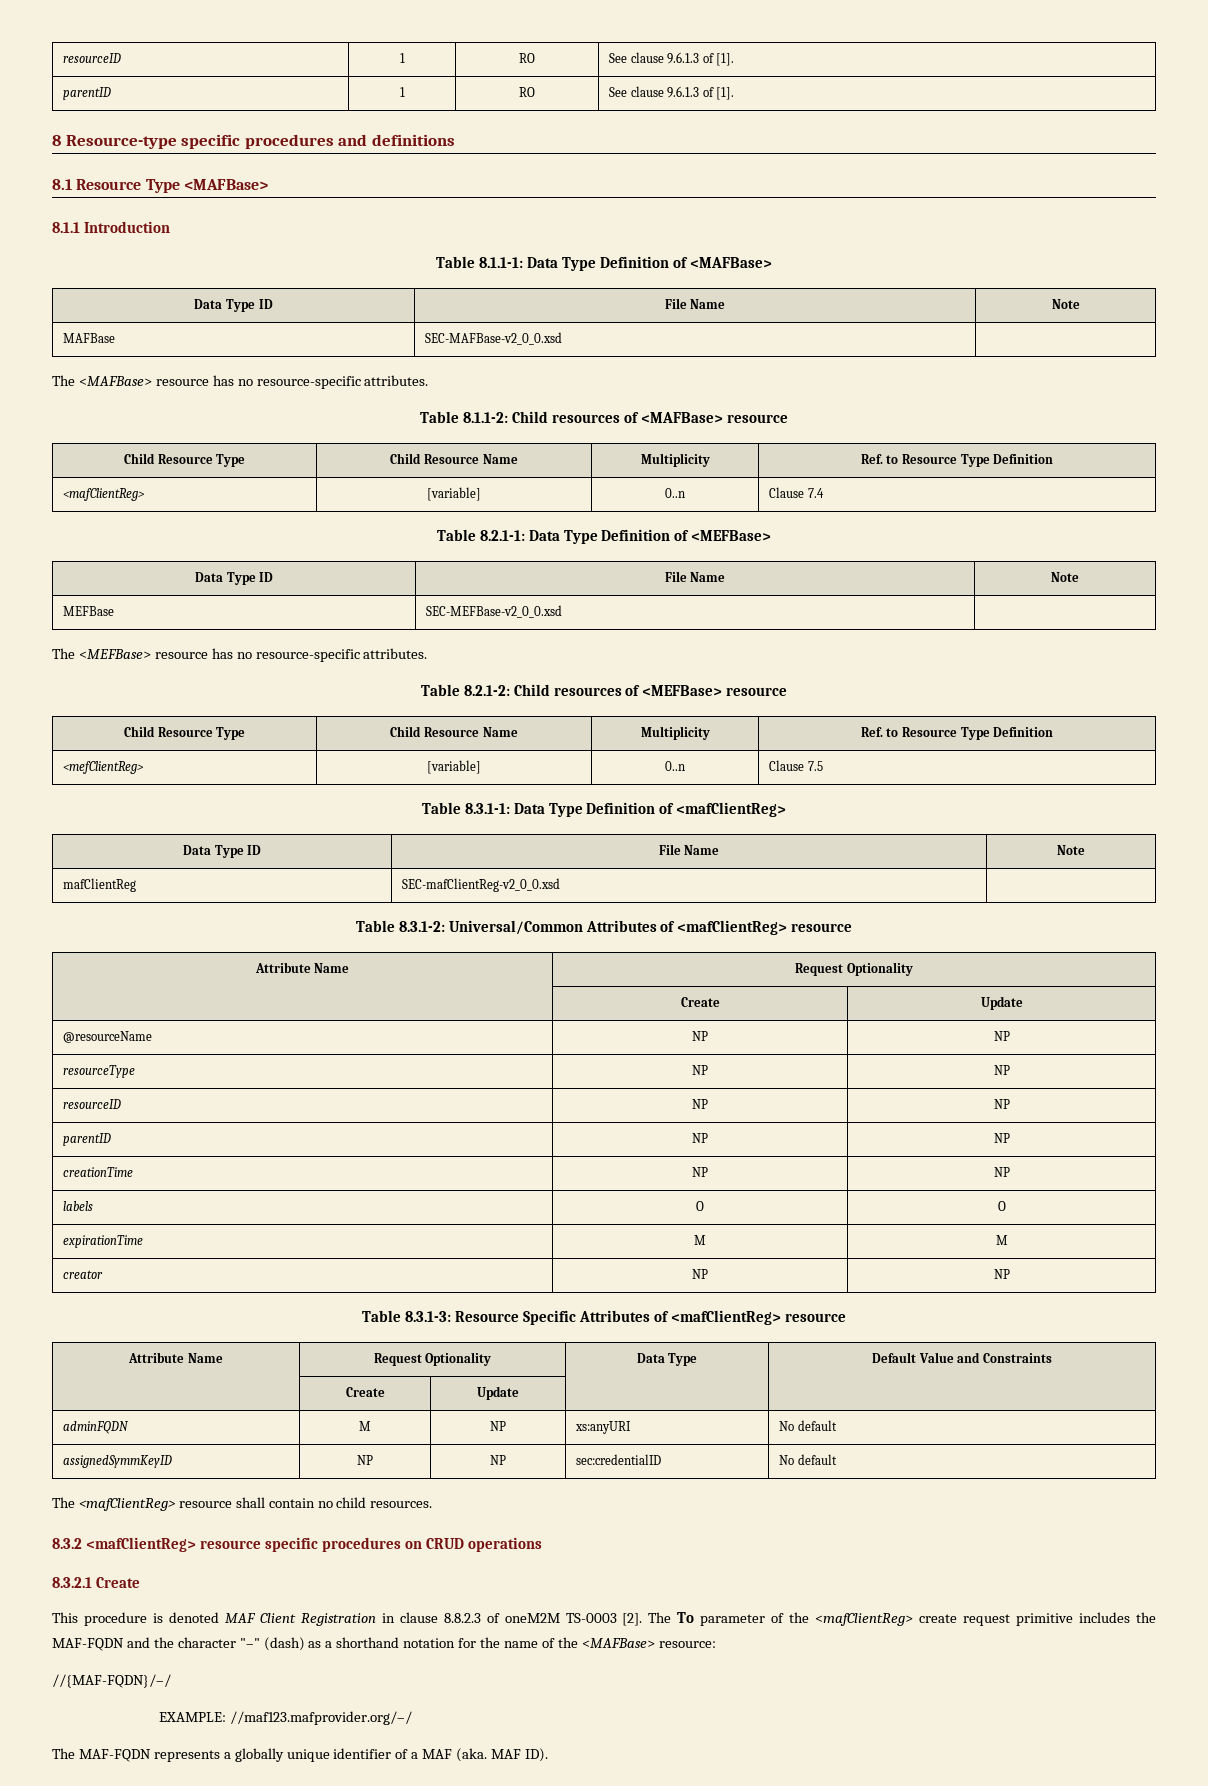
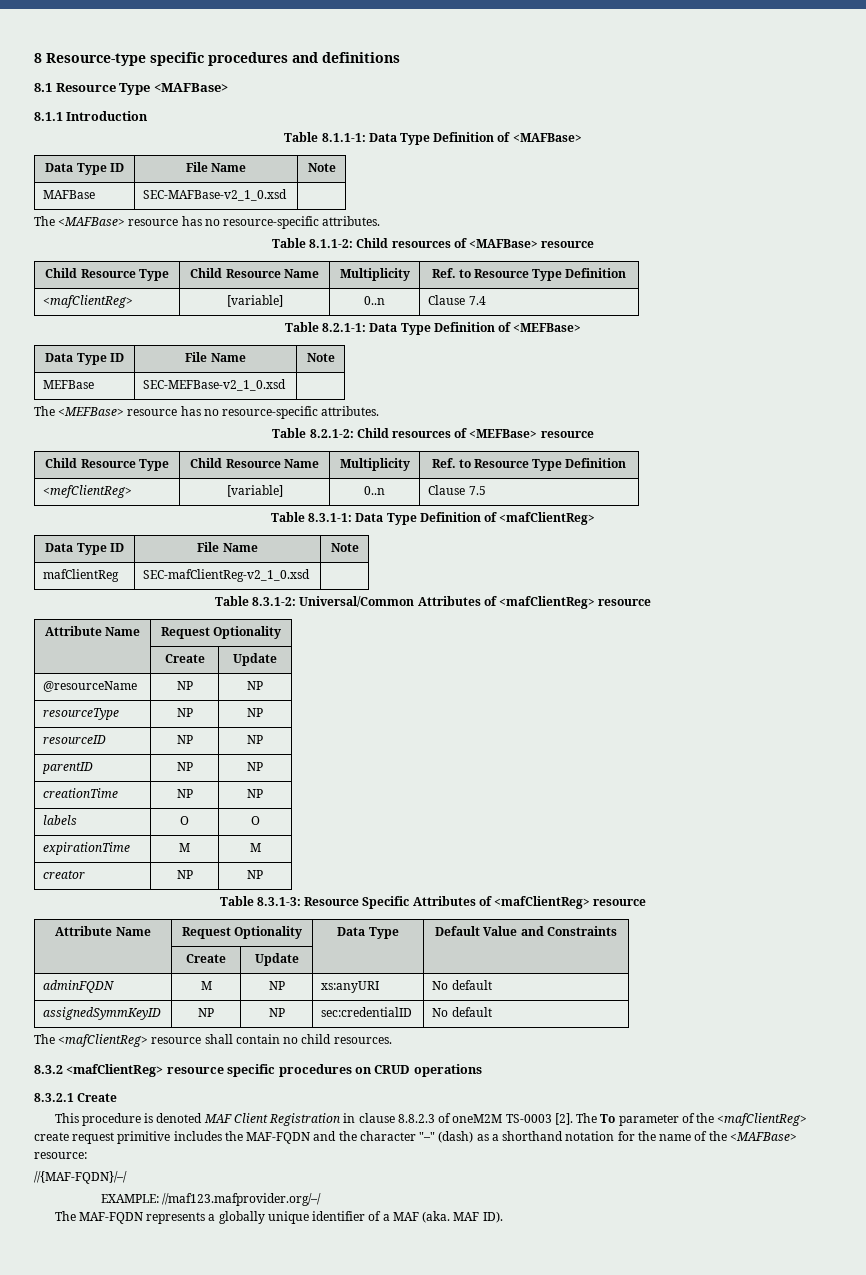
- resourceID | 1 | RO | See clause 9.6.1.3 of [1].
- parentID | 1 | RO | See clause 9.6.1.3 of [1].
- MAFBase | SEC-MAFBase-v2_0_0.xsd |
+ MAFBase | SEC-MAFBase-v2_1_0.xsd |
- MEFBase | SEC-MEFBase-v2_0_0.xsd |
+ MEFBase | SEC-MEFBase-v2_1_0.xsd |
- mafClientReg | SEC-mafClientReg-v2_0_0.xsd |
+ mafClientReg | SEC-mafClientReg-v2_1_0.xsd |

